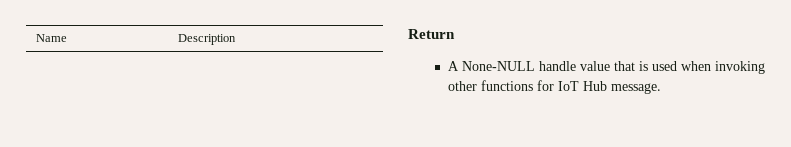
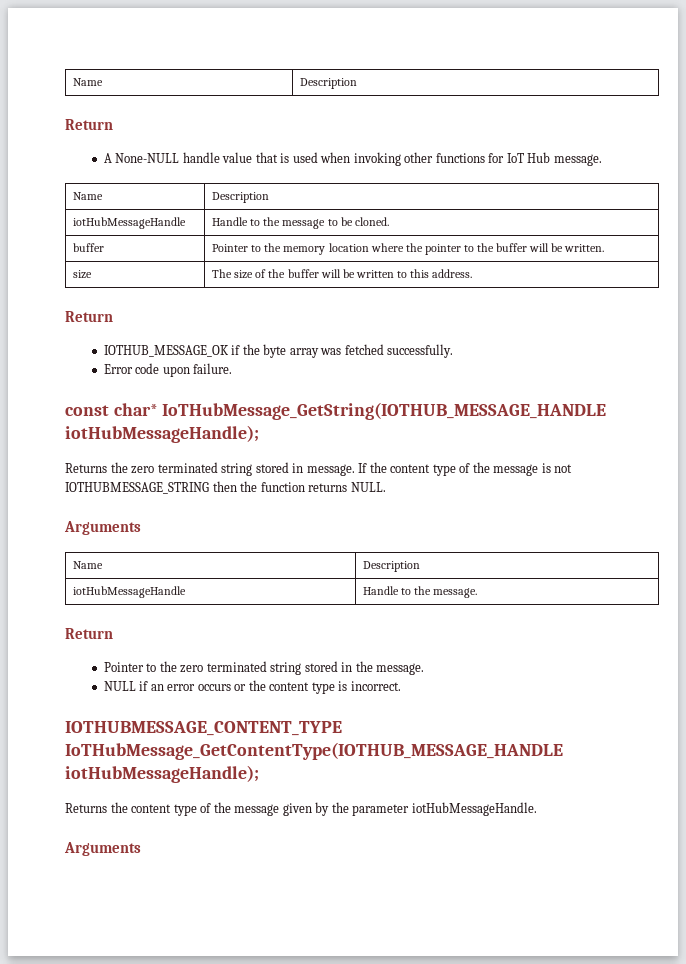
  A None-NULL handle value that is used when invoking other functions for IoT Hub message.
+ Name | Description
+ iotHubMessageHandle | Handle to the message to be cloned.
+ buffer | Pointer to the memory location where the pointer to the buffer will be written.
+ size | The size of the buffer will be written to this address.
+ Return
+ IOTHUB_MESSAGE_OK if the byte array was fetched successfully.
+ Error code upon failure.
+ const char* IoTHubMessage_GetString(IOTHUB_MESSAGE_HANDLE iotHubMessageHandle);
+ Returns the zero terminated string stored in message. If the content type of the message is not IOTHUBMESSAGE_STRING then the function returns NULL.
+ Arguments
+ Name | Description
+ iotHubMessageHandle | Handle to the message.
+ Return
+ Pointer to the zero terminated string stored in the message.
+ NULL if an error occurs or the content type is incorrect.
+ IOTHUBMESSAGE_CONTENT_TYPE IoTHubMessage_GetContentType(IOTHUB_MESSAGE_HANDLE iotHubMessageHandle);
+ Returns the content type of the message given by the parameter iotHubMessageHandle.
+ Arguments

